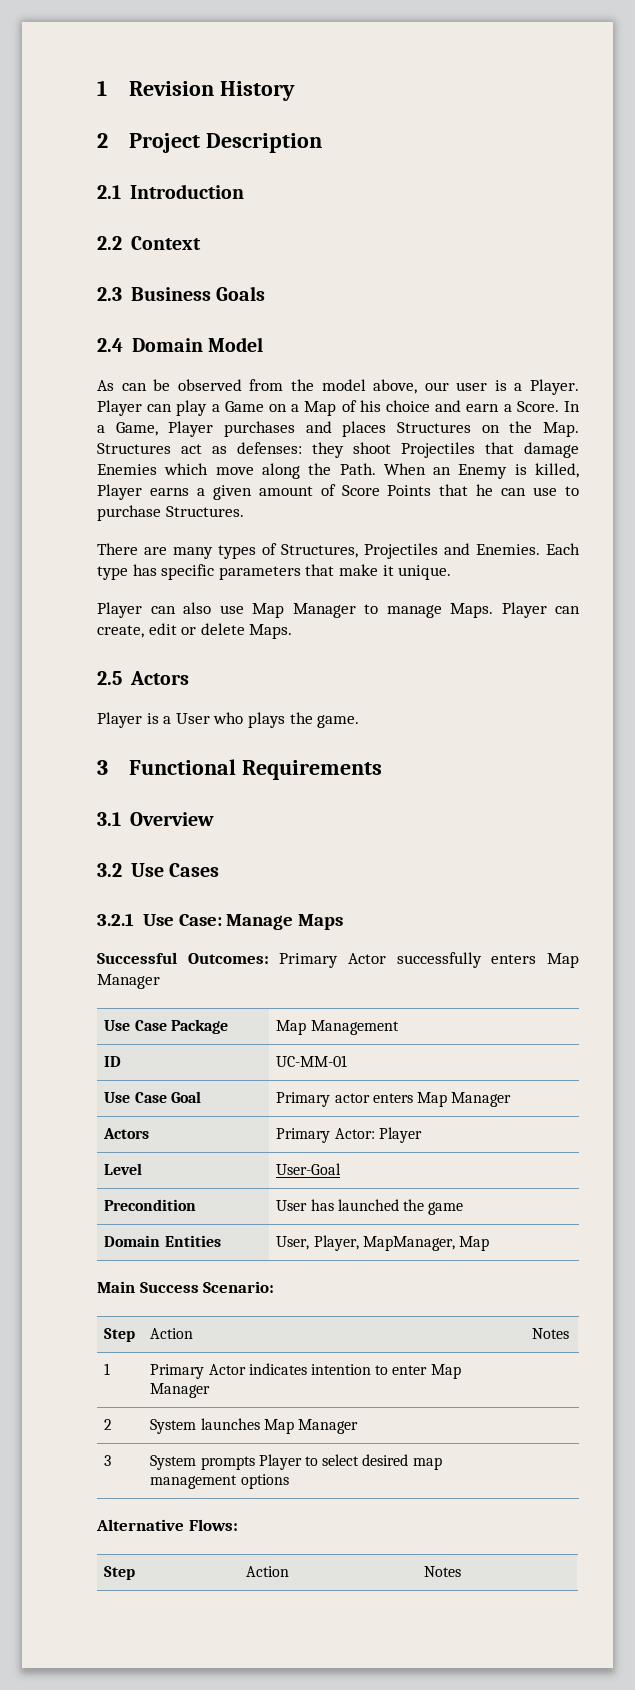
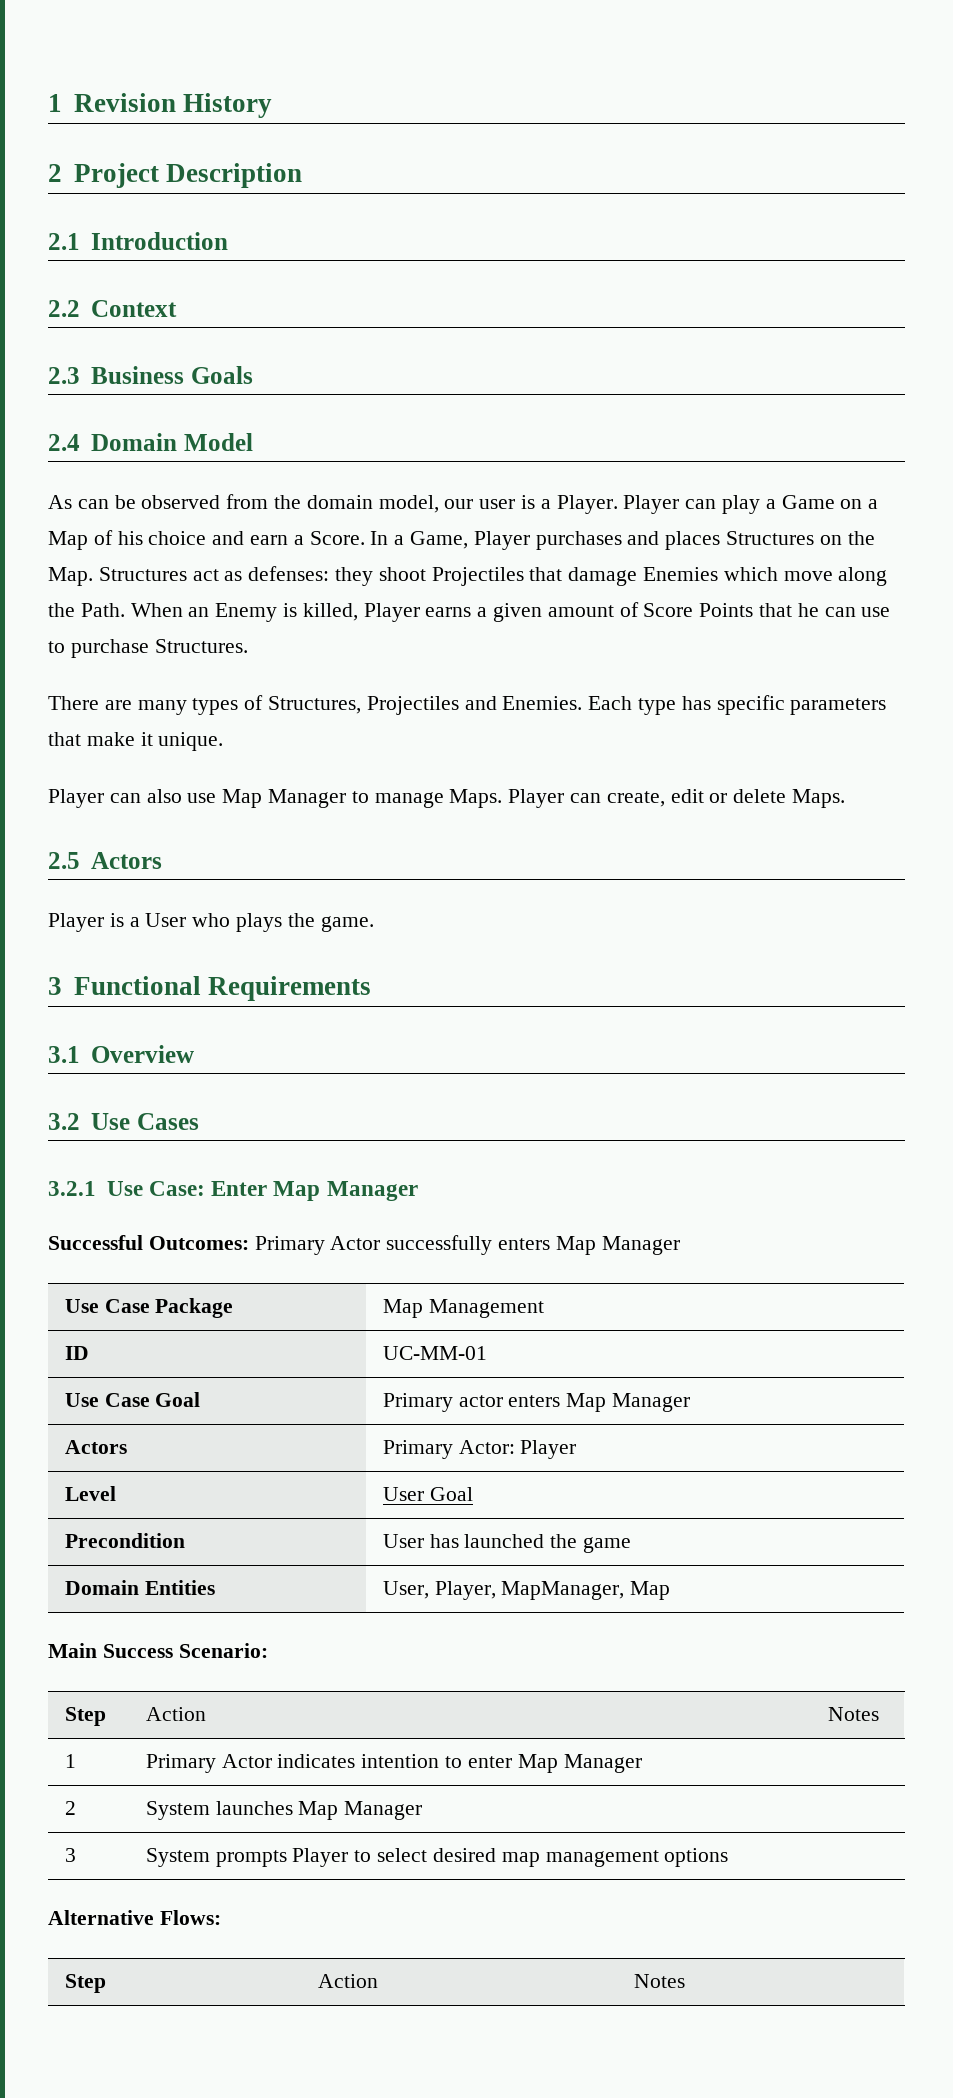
- As can be observed from the model above, our user is a Player.
+ As can be observed from the domain model, our user is a Player.
- 3.2.1 Use Case: Manage Maps
+ 3.2.1 Use Case: Enter Map Manager
- Level | User-Goal
+ Level | User Goal

